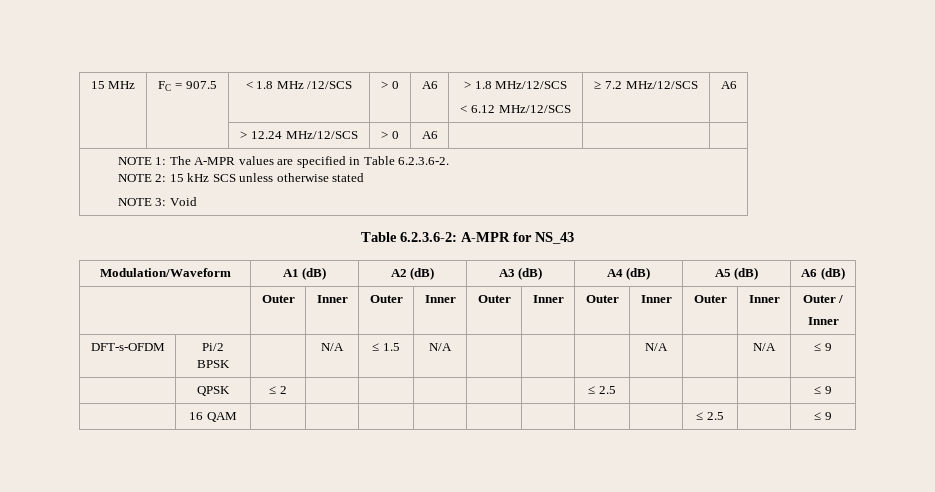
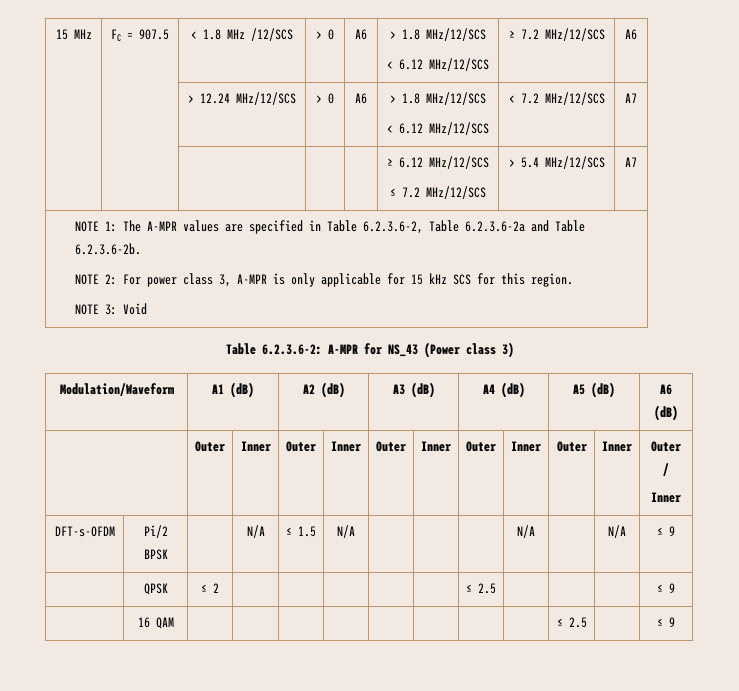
- | | > 12.24 MHz/12/SCS | > 0 | A6 | | |
+ | | > 12.24 MHz/12/SCS | > 0 | A6 | > 1.8 MHz/12/SCS
+ < 6.12 MHz/12/SCS | < 7.2 MHz/12/SCS | A7
+ | | | | | ≥ 6.12 MHz/12/SCS
+ ≤ 7.2 MHz/12/SCS | > 5.4 MHz/12/SCS | A7
- NOTE 1: The A-MPR values are specified in Table 6.2.3.6-2.
- NOTE 2: 15 kHz SCS unless otherwise stated
+ NOTE 1: The A-MPR values are specified in Table 6.2.3.6-2, Table 6.2.3.6-2a and Table 6.2.3.6-2b.
+ NOTE 2: For power class 3, A-MPR is only applicable for 15 kHz SCS for this region.
- Table 6.2.3.6-2: A-MPR for NS_43
+ Table 6.2.3.6-2: A-MPR for NS_43 (Power class 3)

